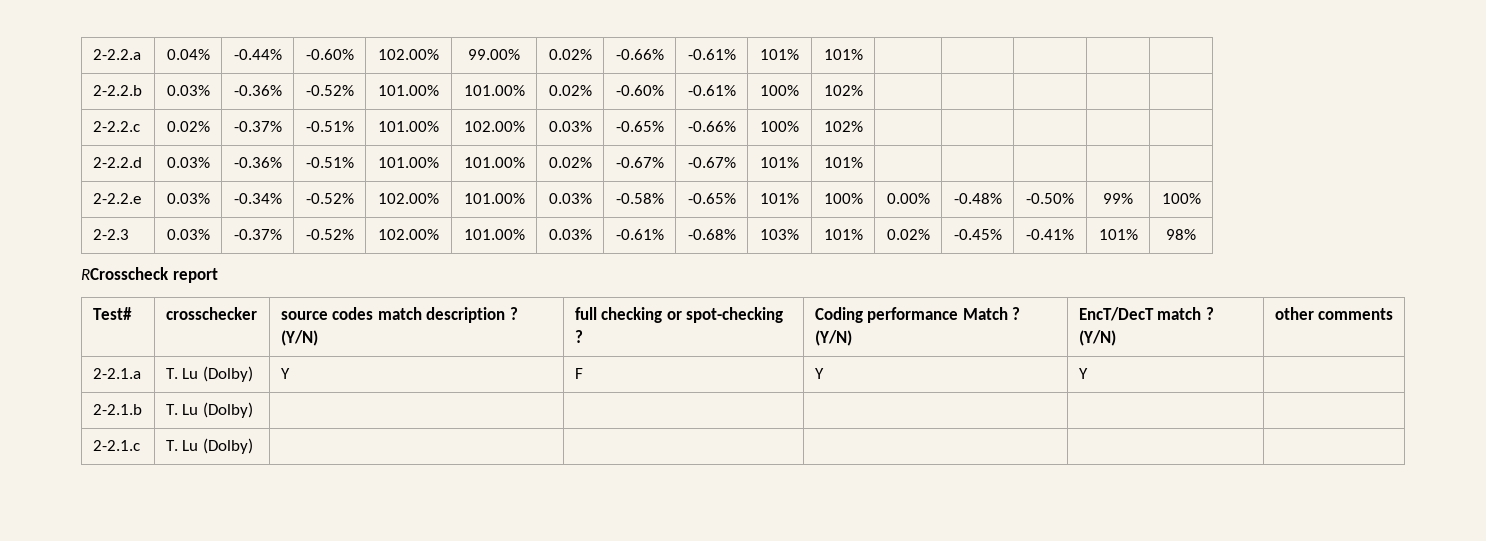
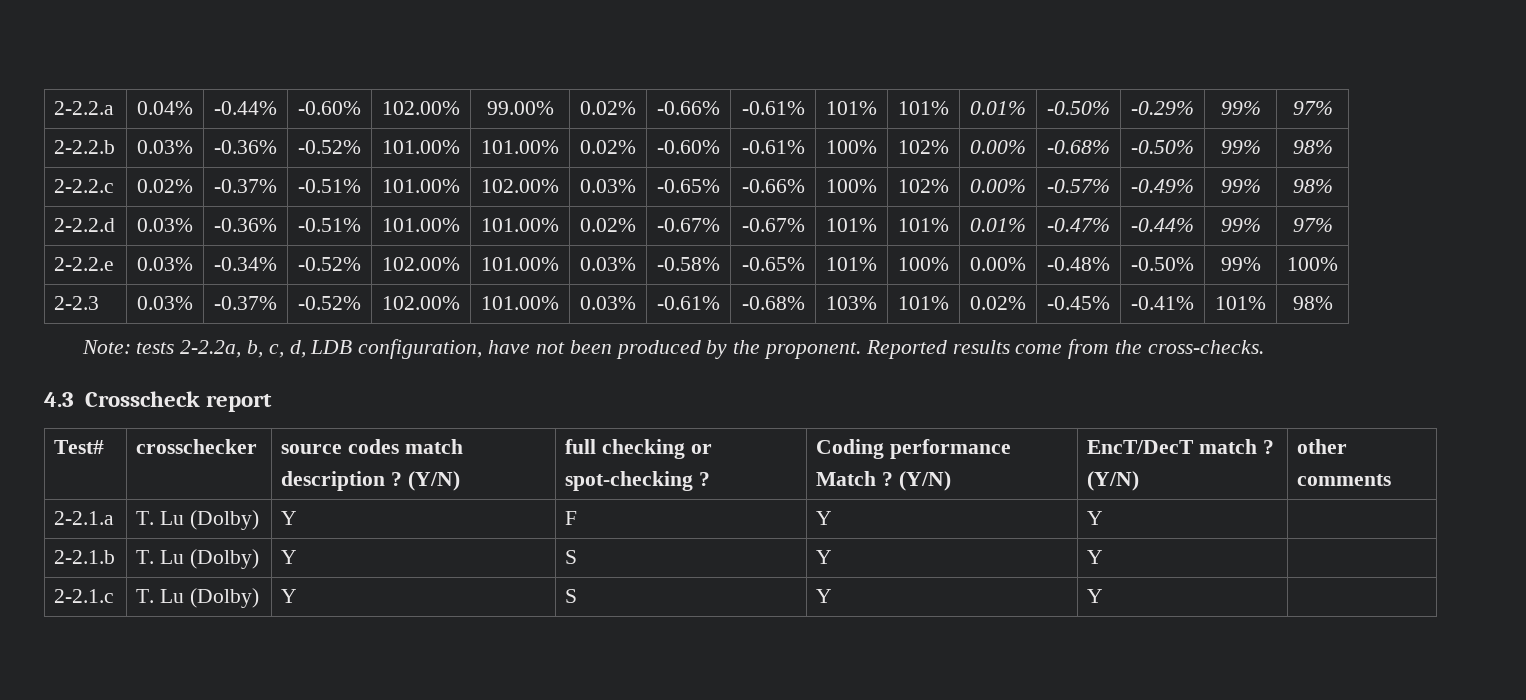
- 2-2.2.a | 0.04% | -0.44% | -0.60% | 102.00% | 99.00% | 0.02% | -0.66% | -0.61% | 101% | 101% | | | | |
+ 2-2.2.a | 0.04% | -0.44% | -0.60% | 102.00% | 99.00% | 0.02% | -0.66% | -0.61% | 101% | 101% | 0.01% | -0.50% | -0.29% | 99% | 97%
- 2-2.2.b | 0.03% | -0.36% | -0.52% | 101.00% | 101.00% | 0.02% | -0.60% | -0.61% | 100% | 102% | | | | |
+ 2-2.2.b | 0.03% | -0.36% | -0.52% | 101.00% | 101.00% | 0.02% | -0.60% | -0.61% | 100% | 102% | 0.00% | -0.68% | -0.50% | 99% | 98%
- 2-2.2.c | 0.02% | -0.37% | -0.51% | 101.00% | 102.00% | 0.03% | -0.65% | -0.66% | 100% | 102% | | | | |
+ 2-2.2.c | 0.02% | -0.37% | -0.51% | 101.00% | 102.00% | 0.03% | -0.65% | -0.66% | 100% | 102% | 0.00% | -0.57% | -0.49% | 99% | 98%
- 2-2.2.d | 0.03% | -0.36% | -0.51% | 101.00% | 101.00% | 0.02% | -0.67% | -0.67% | 101% | 101% | | | | |
+ 2-2.2.d | 0.03% | -0.36% | -0.51% | 101.00% | 101.00% | 0.02% | -0.67% | -0.67% | 101% | 101% | 0.01% | -0.47% | -0.44% | 99% | 97%
- RCrosscheck report
+ Note: tests 2-2.2a, b, c, d, LDB configuration, have not been produced by the proponent. Reported results come from the cross-checks.
+ 4.3 Crosscheck report
- 2-2.1.b | T. Lu (Dolby) | | | | |
+ 2-2.1.b | T. Lu (Dolby) | Y | S | Y | Y |
- 2-2.1.c | T. Lu (Dolby) | | | | |
+ 2-2.1.c | T. Lu (Dolby) | Y | S | Y | Y |

